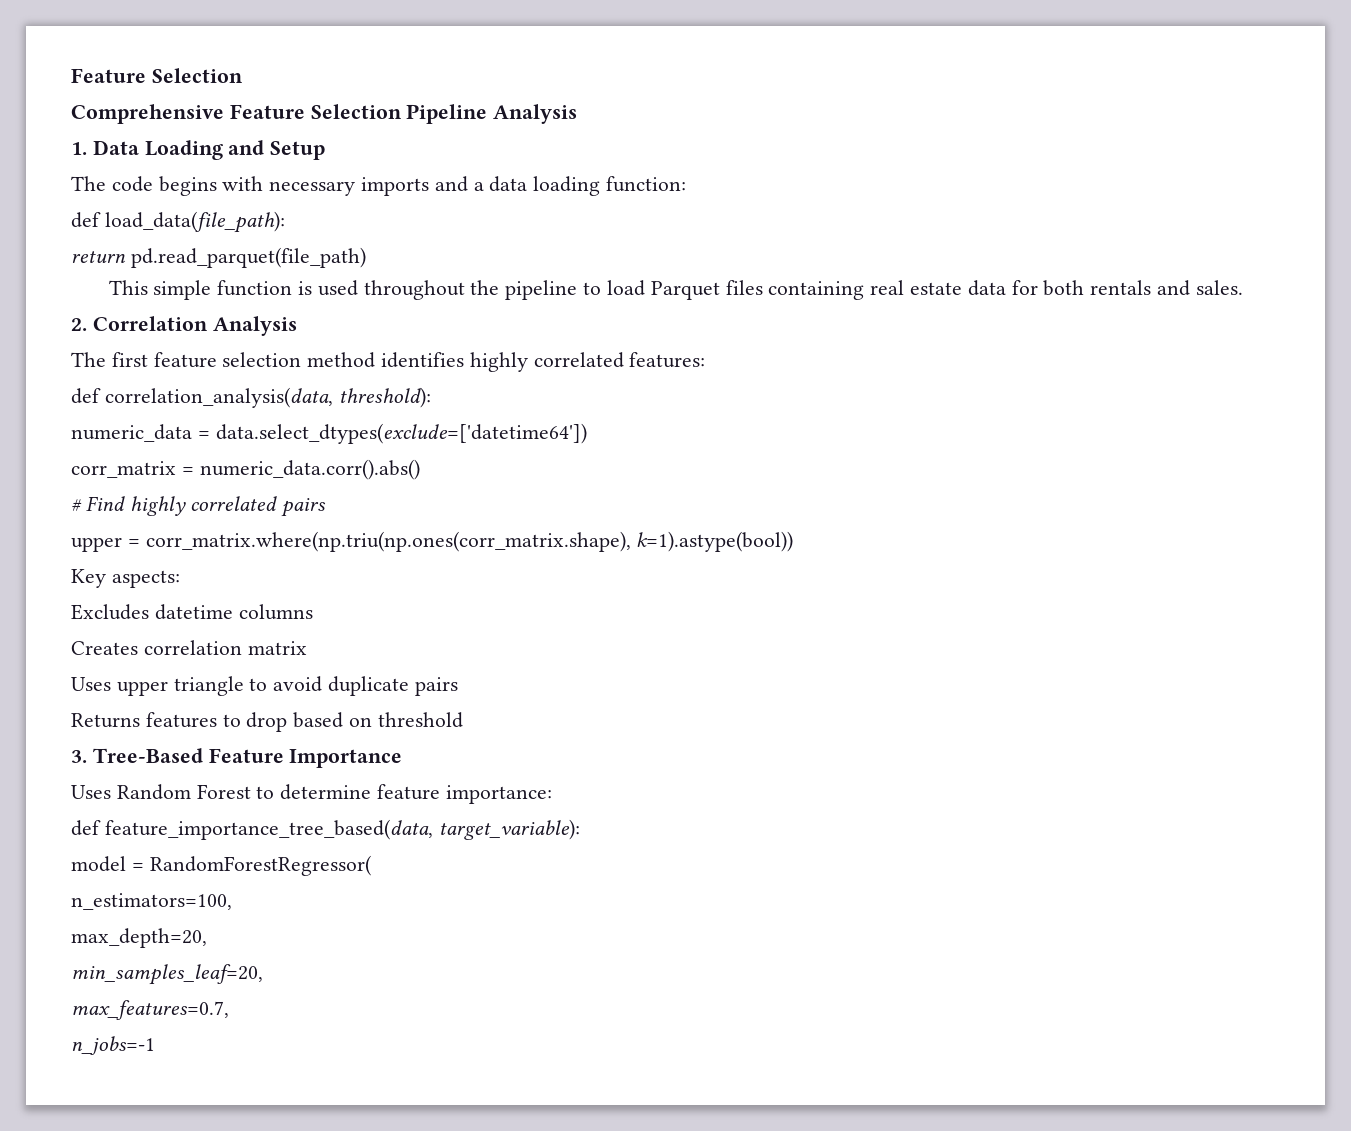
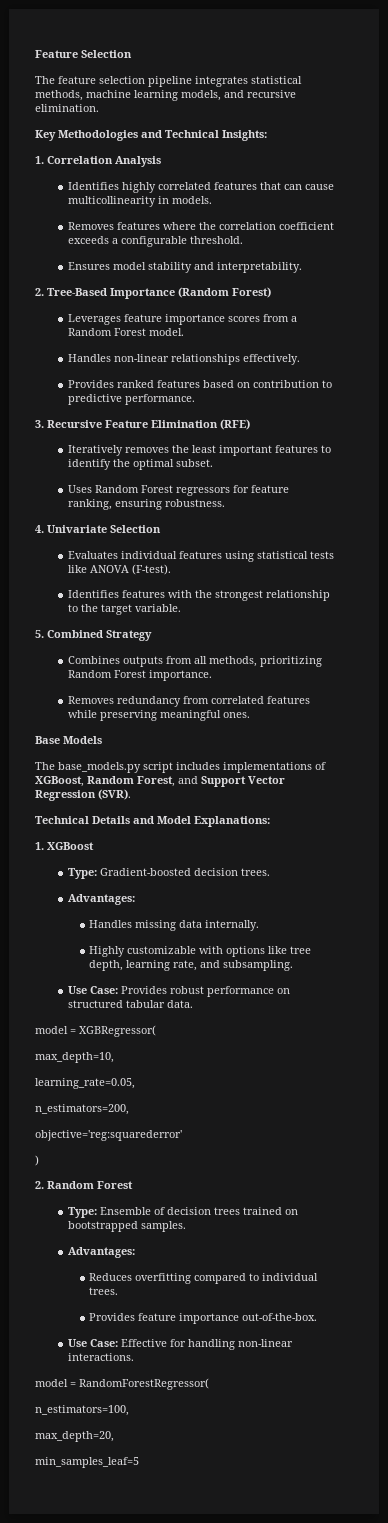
- Comprehensive Feature Selection Pipeline Analysis
- 1. Data Loading and Setup
- The code begins with necessary imports and a data loading function:
- def load_data(file_path):
- return pd.read_parquet(file_path)
- This simple function is used throughout the pipeline to load Parquet files containing real estate data for both rentals and sales.
- 2. Correlation Analysis
- The first feature selection method identifies highly correlated features:
- def correlation_analysis(data, threshold):
- numeric_data = data.select_dtypes(exclude=['datetime64'])
- corr_matrix = numeric_data.corr().abs()
- # Find highly correlated pairs
- upper = corr_matrix.where(np.triu(np.ones(corr_matrix.shape), k=1).astype(bool))
- Key aspects:
- Excludes datetime columns
- Creates correlation matrix
- Uses upper triangle to avoid duplicate pairs
- Returns features to drop based on threshold
- 3. Tree-Based Feature Importance
- Uses Random Forest to determine feature importance:
- def feature_importance_tree_based(data, target_variable):
+ The feature selection pipeline integrates statistical methods, machine learning models, and recursive elimination.
+ Key Methodologies and Technical Insights:
+ 1. Correlation Analysis
+ Identifies highly correlated features that can cause multicollinearity in models.
+ Removes features where the correlation coefficient exceeds a configurable threshold.
+ Ensures model stability and interpretability.
+ 2. Tree-Based Importance (Random Forest)
+ Leverages feature importance scores from a Random Forest model.
+ Handles non-linear relationships effectively.
+ Provides ranked features based on contribution to predictive performance.
+ 3. Recursive Feature Elimination (RFE)
+ Iteratively removes the least important features to identify the optimal subset.
+ Uses Random Forest regressors for feature ranking, ensuring robustness.
+ 4. Univariate Selection
+ Evaluates individual features using statistical tests like ANOVA (F-test).
+ Identifies features with the strongest relationship to the target variable.
+ 5. Combined Strategy
+ Combines outputs from all methods, prioritizing Random Forest importance.
+ Removes redundancy from correlated features while preserving meaningful ones.
+ Base Models
+ The base_models.py script includes implementations of XGBoost, Random Forest, and Support Vector Regression (SVR).
+ Technical Details and Model Explanations:
+ 1. XGBoost
+ Type: Gradient-boosted decision trees.
+ Advantages:
+ Handles missing data internally.
+ Highly customizable with options like tree depth, learning rate, and subsampling.
+ Use Case: Provides robust performance on structured tabular data.
+ model = XGBRegressor(
+ max_depth=10,
+ learning_rate=0.05,
+ n_estimators=200,
+ objective='reg:squarederror'
+ )
+ 2. Random Forest
+ Type: Ensemble of decision trees trained on bootstrapped samples.
+ Advantages:
+ Reduces overfitting compared to individual trees.
+ Provides feature importance out-of-the-box.
+ Use Case: Effective for handling non-linear interactions.
- min_samples_leaf=20,
- max_features=0.7,
- n_jobs=-1
+ min_samples_leaf=5

